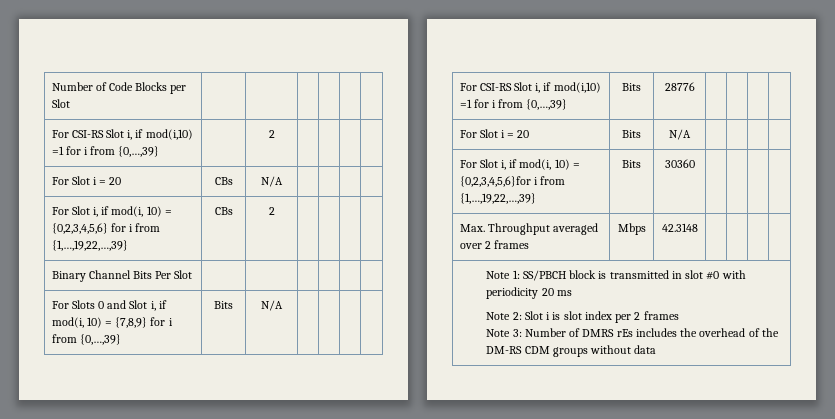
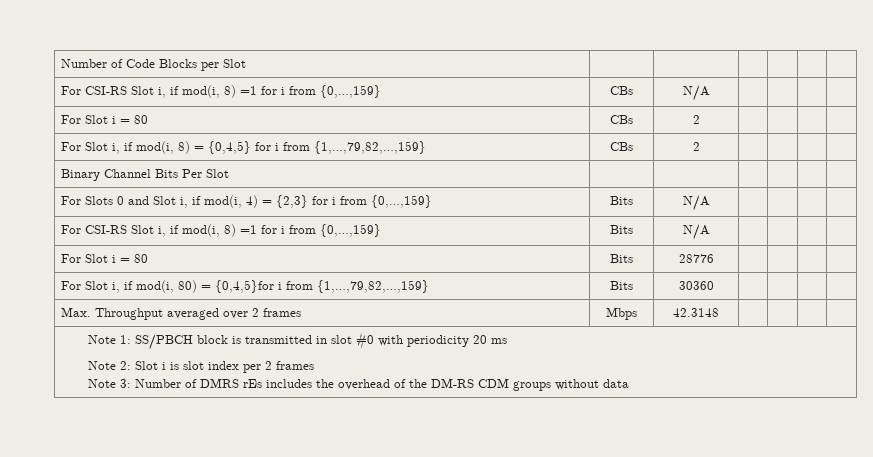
- For CSI-RS Slot i, if mod(i,10) =1 for i from {0,…,39} | | 2 | | | |
- For Slot i = 20 | CBs | N/A | | | |
- For Slot i, if mod(i, 10) = {0,2,3,4,5,6} for i from {1,…,19,22,…,39} | CBs | 2 | | | |
+ For CSI-RS Slot i, if mod(i, 8) =1 for i from {0,…,159} | CBs | N/A | | | |
+ For Slot i = 80 | CBs | 2 | | | |
+ For Slot i, if mod(i, 8) = {0,4,5} for i from {1,…,79,82,…,159} | CBs | 2 | | | |
- For Slots 0 and Slot i, if mod(i, 10) = {7,8,9} for i from {0,…,39} | Bits | N/A | | | |
+ For Slots 0 and Slot i, if mod(i, 4) = {2,3} for i from {0,…,159} | Bits | N/A | | | |
- For CSI-RS Slot i, if mod(i,10) =1 for i from {0,…,39} | Bits | 28776 | | | |
- For Slot i = 20 | Bits | N/A | | | |
- For Slot i, if mod(i, 10) = {0,2,3,4,5,6}for i from {1,…,19,22,…,39} | Bits | 30360 | | | |
+ For CSI-RS Slot i, if mod(i, 8) =1 for i from {0,…,159} | Bits | N/A | | | |
+ For Slot i = 80 | Bits | 28776 | | | |
+ For Slot i, if mod(i, 80) = {0,4,5}for i from {1,…,79,82,…,159} | Bits | 30360 | | | |

